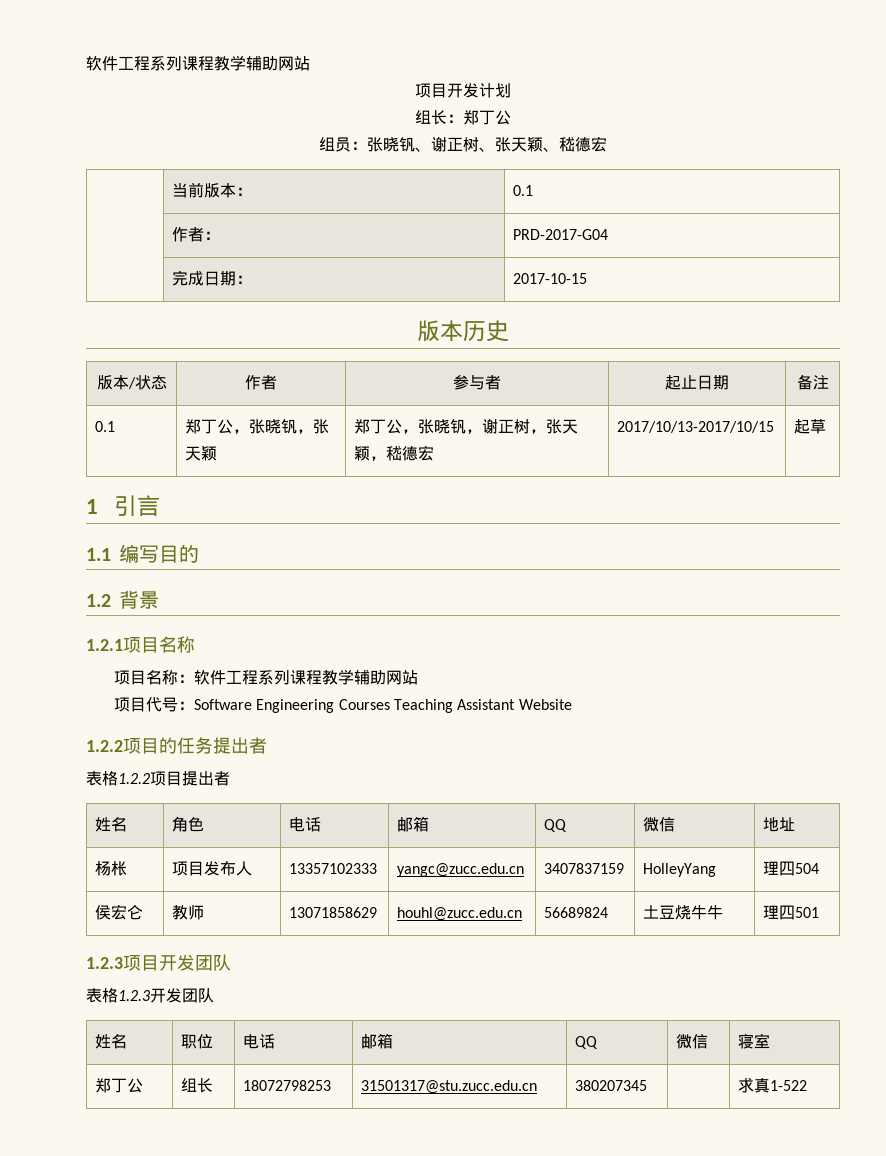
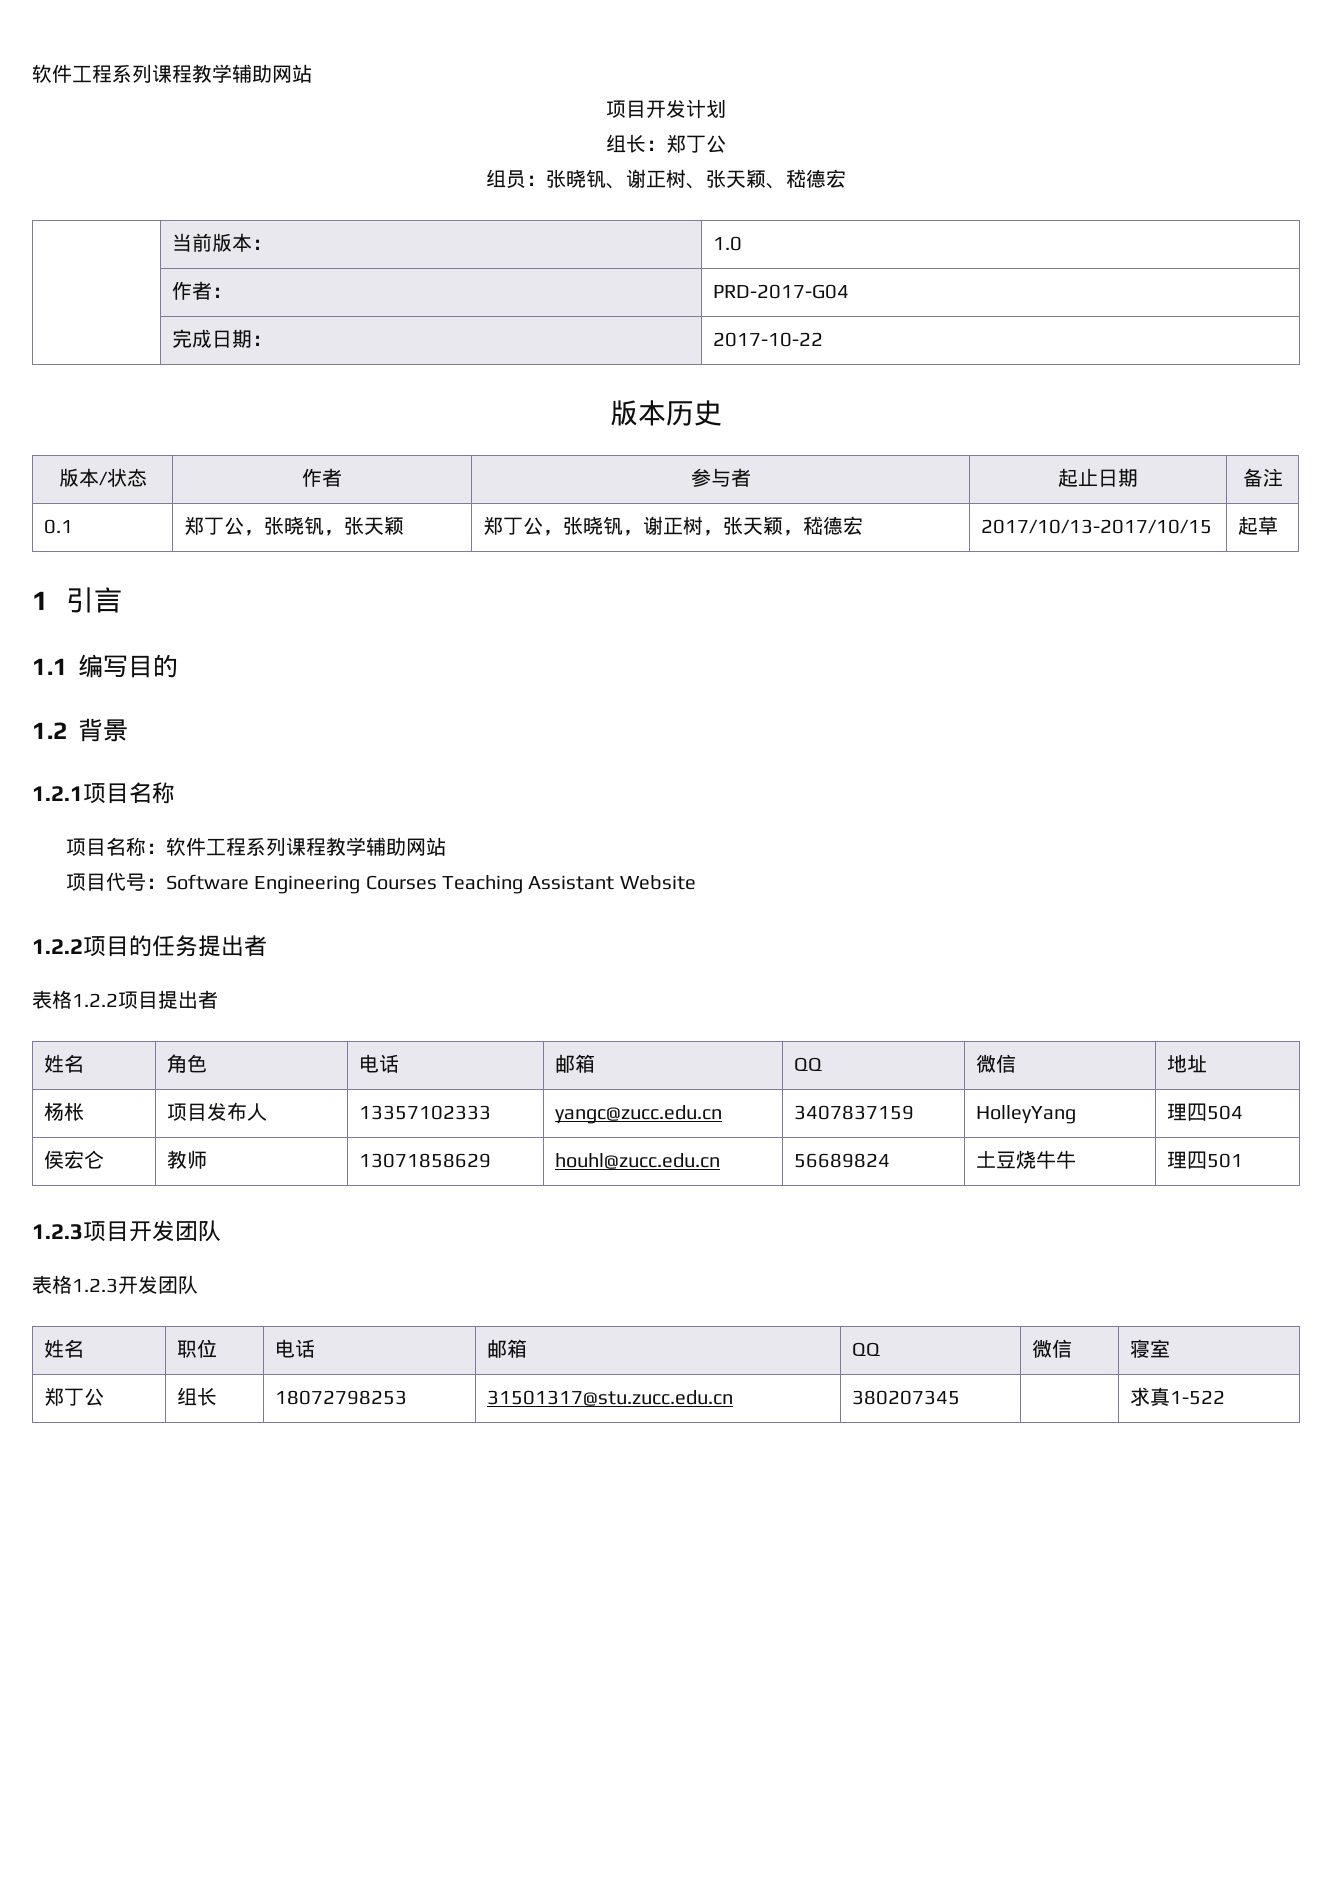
- | 当前版本： | 0.1
+ | 当前版本： | 1.0
- | 完成日期： | 2017-10-15
+ | 完成日期： | 2017-10-22

